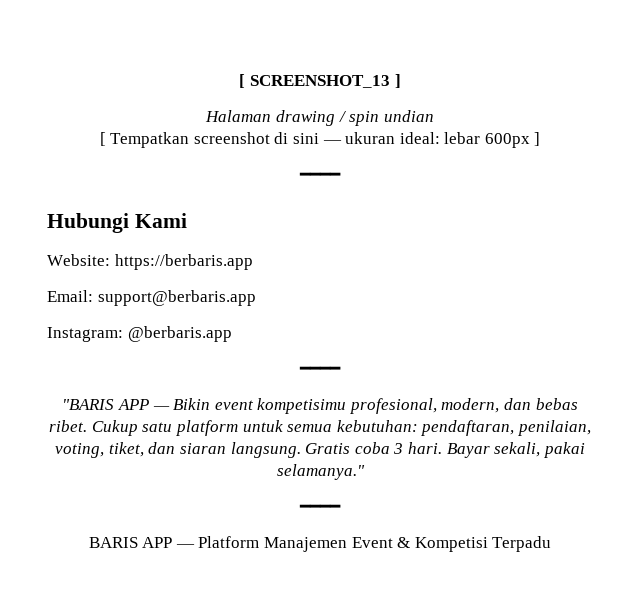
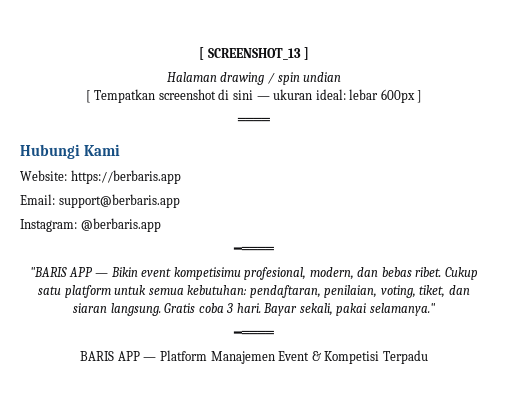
  [ Tempatkan screenshot di sini — ukuran ideal: lebar 600px ]
- ━━━━
+ ════
  Instagram: @berbaris.app
- ━━━━
+ ━════
  Bayar sekali, pakai selamanya."
- ━━━━
+ ━════

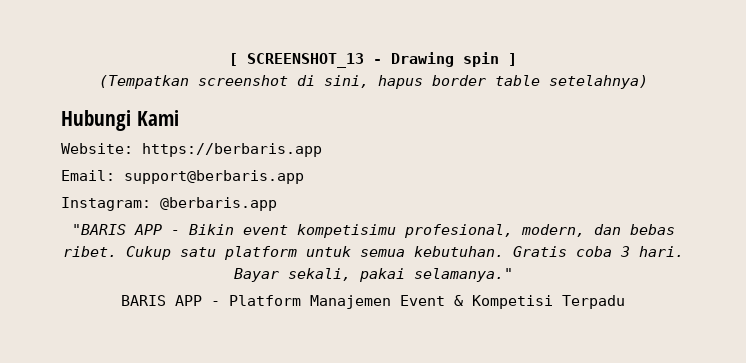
- [ SCREENSHOT_13 ]
- Halaman drawing / spin undian
- [ Tempatkan screenshot di sini — ukuran ideal: lebar 600px ]
- ════
+ [ SCREENSHOT_13 - Drawing spin ]
+ (Tempatkan screenshot di sini, hapus border table setelahnya)
  Instagram: @berbaris.app
- ━════
- "BARIS APP — Bikin event kompetisimu profesional, modern, dan bebas ribet.
+ "BARIS APP - Bikin event kompetisimu profesional, modern, dan bebas ribet.
- Cukup satu platform untuk semua kebutuhan: pendaftaran, penilaian, voting, tiket, dan siaran langsung.
+ Cukup satu platform untuk semua kebutuhan.
  Bayar sekali, pakai selamanya."
- ━════
- BARIS APP — Platform Manajemen Event & Kompetisi Terpadu
+ BARIS APP - Platform Manajemen Event & Kompetisi Terpadu

